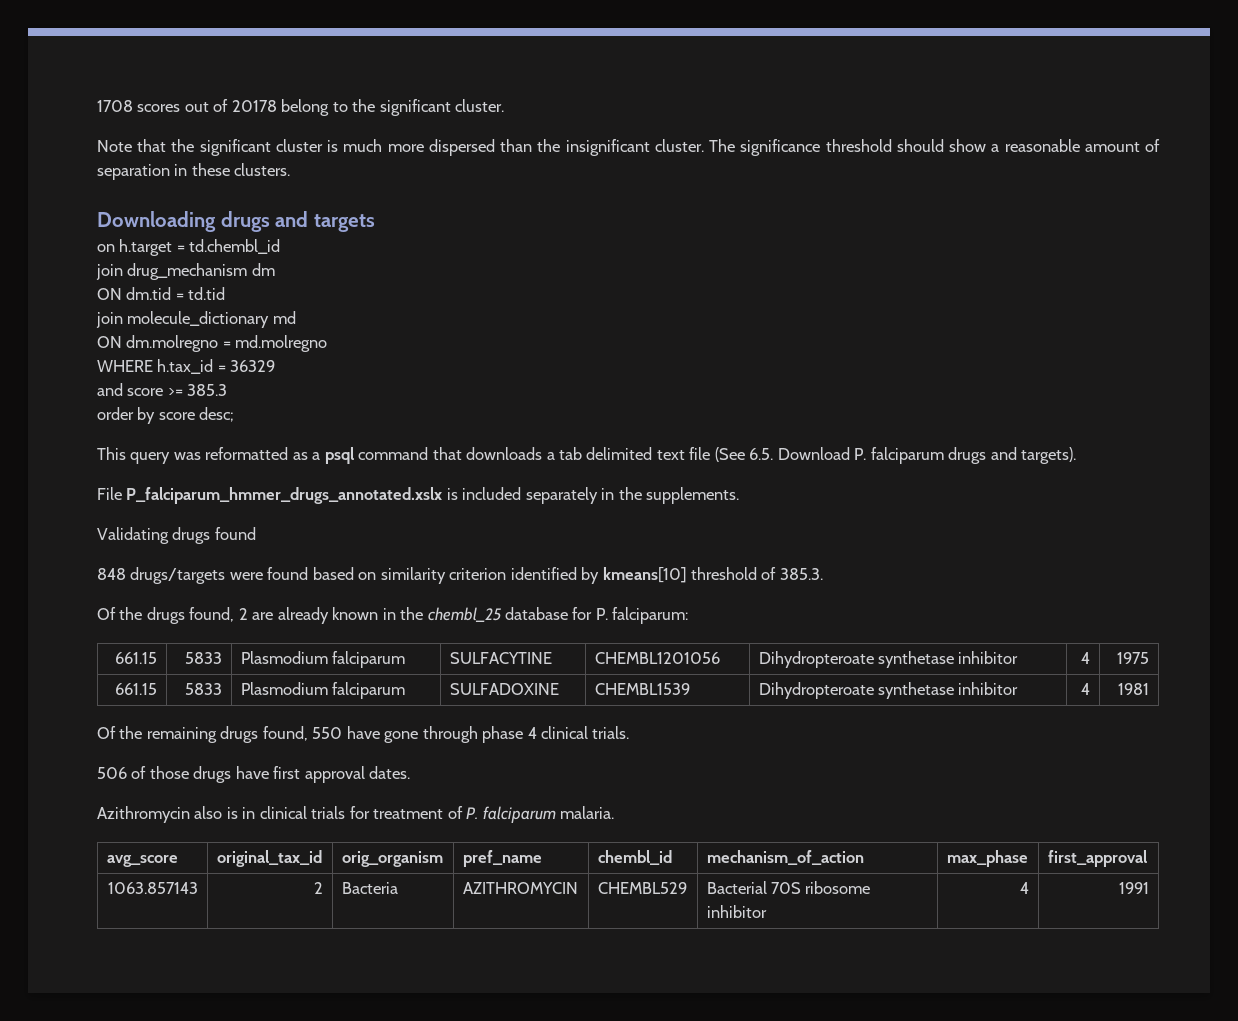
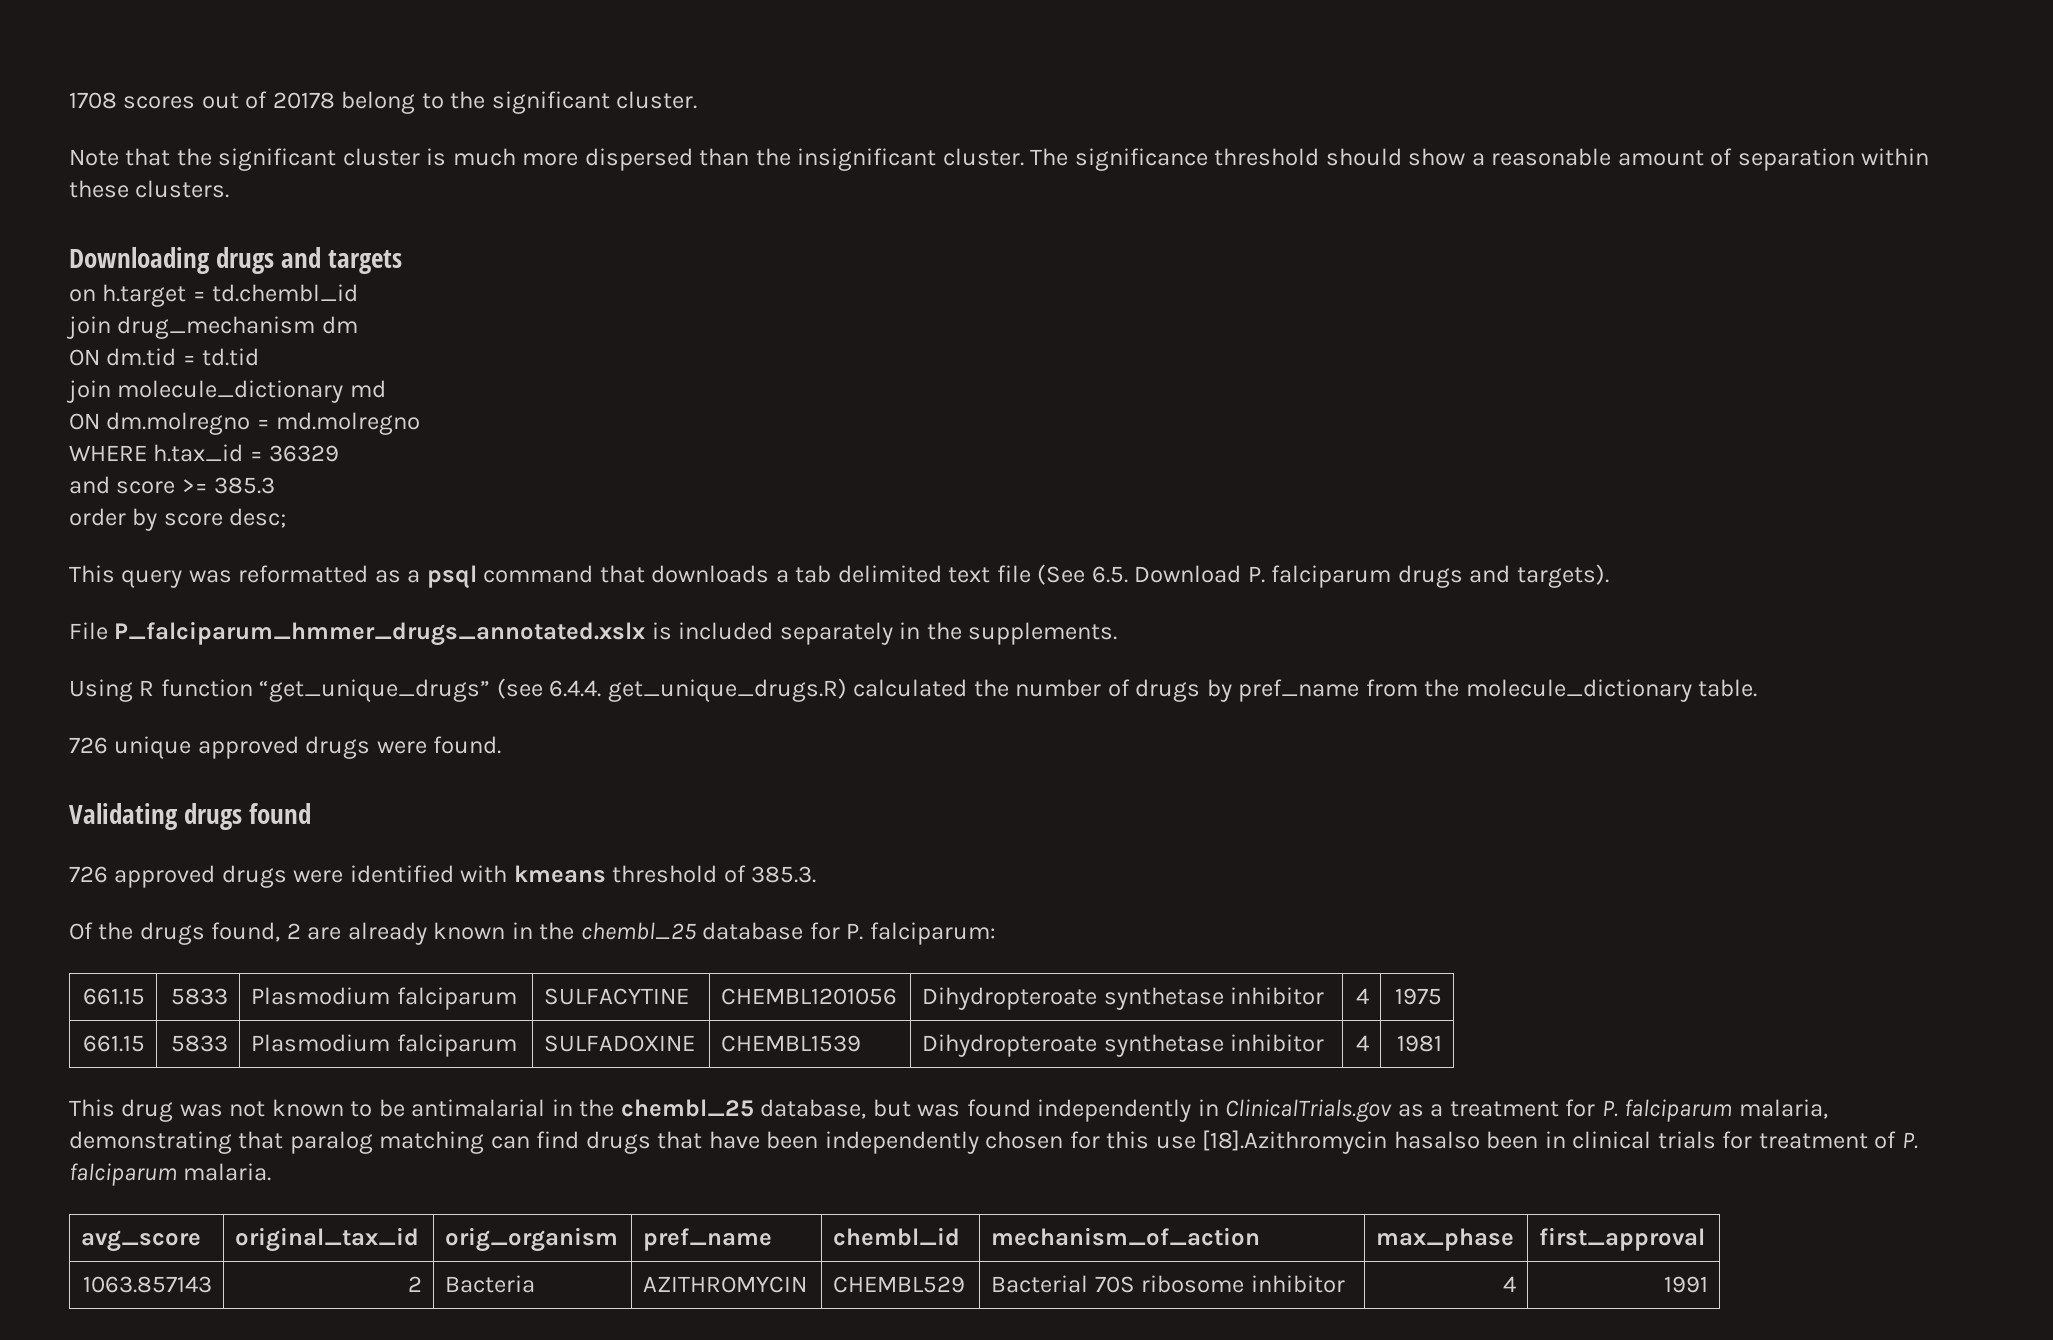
- The significance threshold should show a reasonable amount of separation in these clusters.
+ The significance threshold should show a reasonable amount of separation within these clusters.
+ Using R function “get_unique_drugs” (see 6.4.4. get_unique_drugs.R) calculated the number of drugs by pref_name from the molecule_dictionary table.
+ 726 unique approved drugs were found.
  Validating drugs found
- 848 drugs/targets were found based on similarity criterion identified by kmeans[10] threshold of 385.3.
+ 726 approved drugs were identified with kmeans threshold of 385.3.
- Of the remaining drugs found, 550 have gone through phase 4 clinical trials.
- 506 of those drugs have first approval dates.
- Azithromycin also is in clinical trials for treatment of P. falciparum malaria.
+ This drug was not known to be antimalarial in the chembl_25 database, but was found independently in ClinicalTrials.gov as a treatment for P. falciparum malaria, demonstrating that paralog matching can find drugs that have been independently chosen for this use [18].Azithromycin hasalso been in clinical trials for treatment of P. falciparum malaria.

